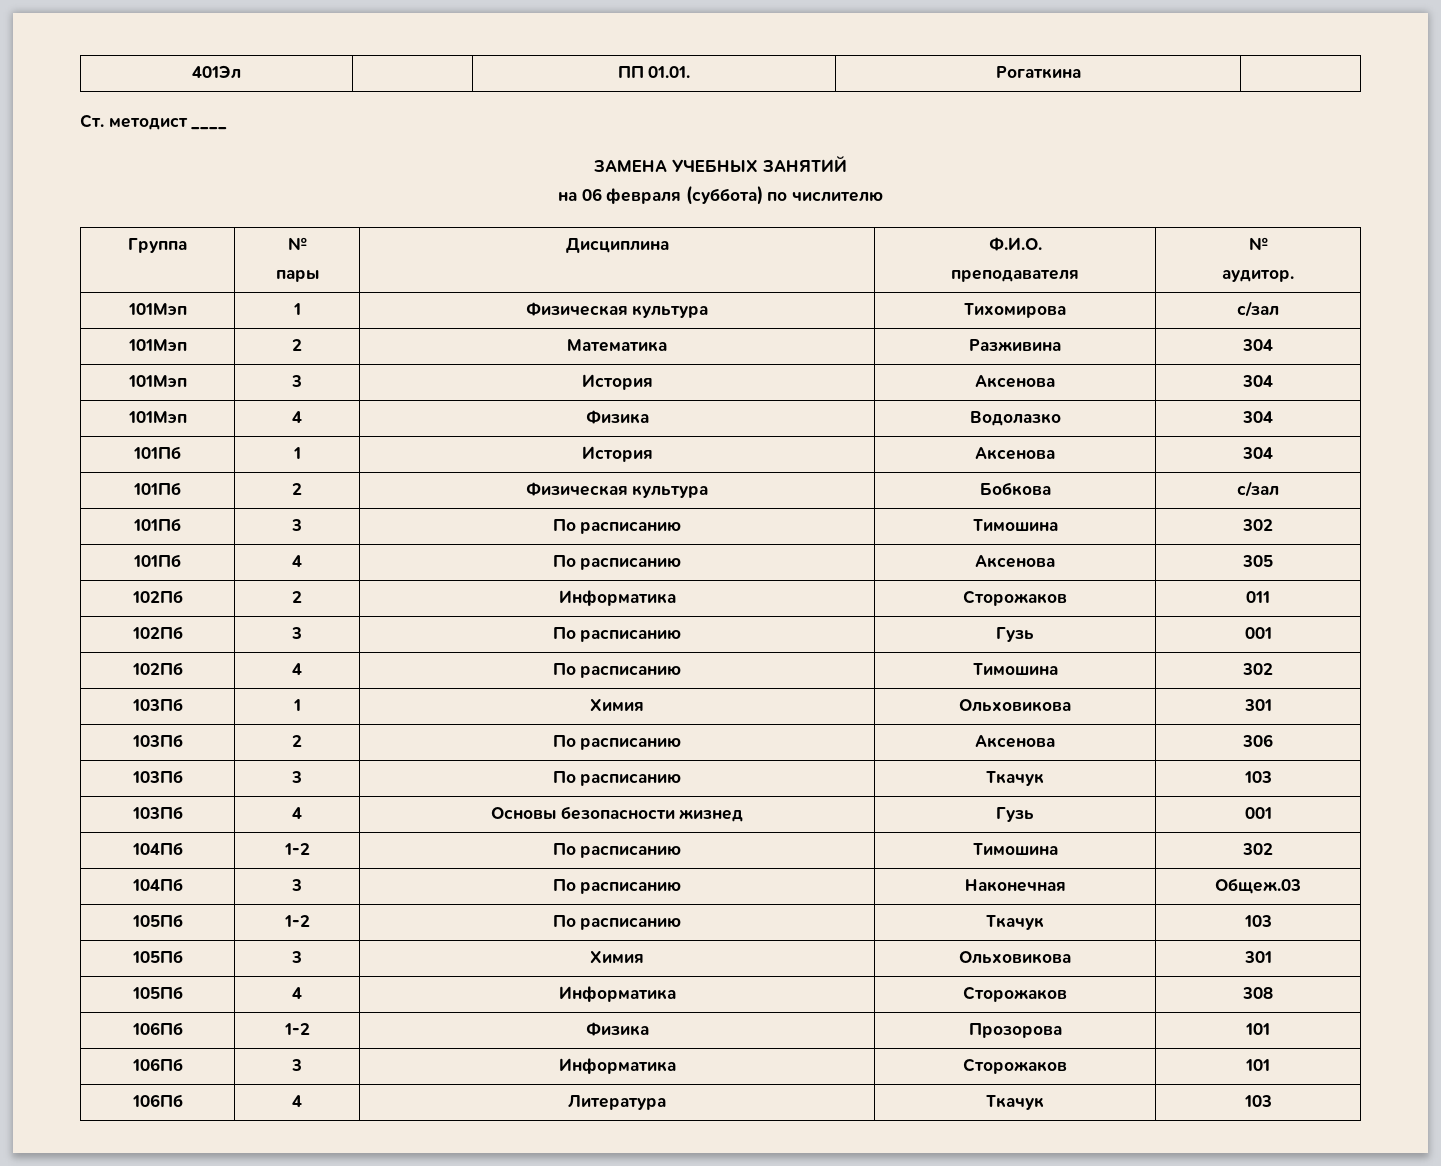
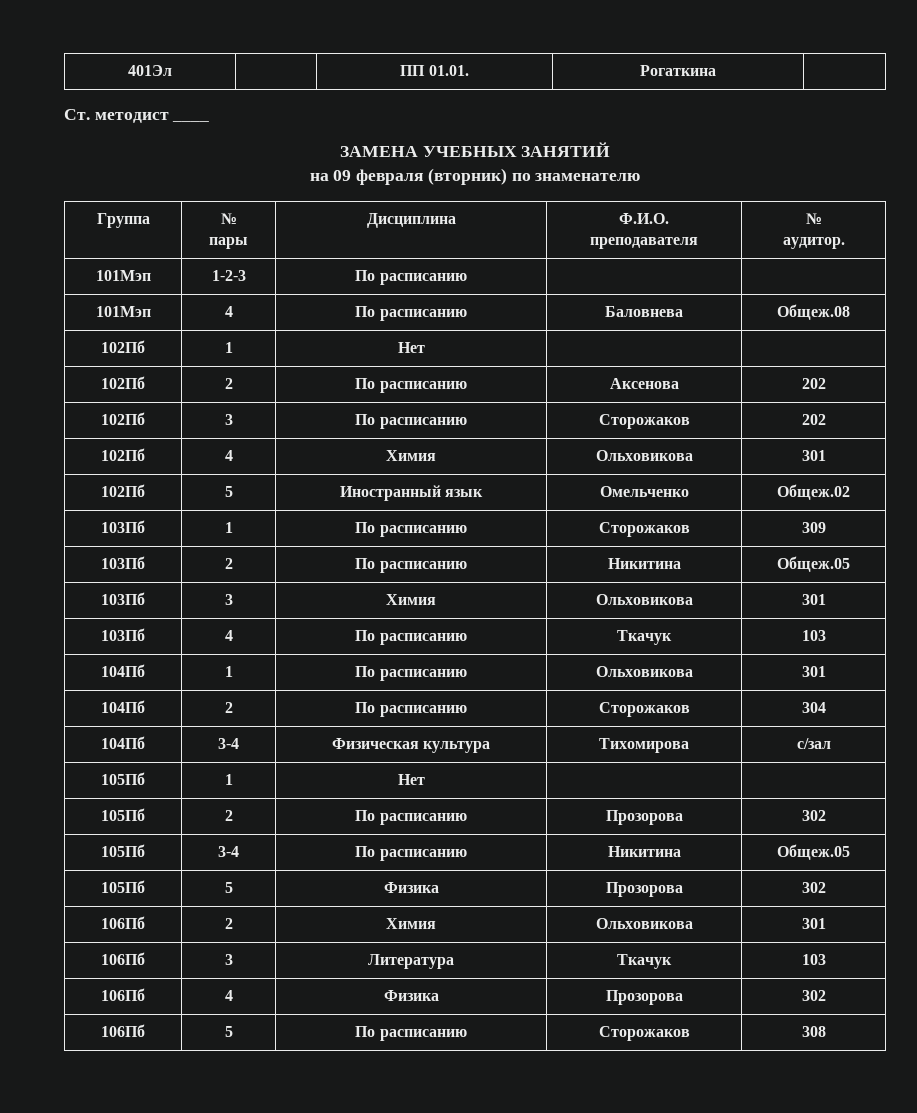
- на 06 февраля (суббота) по числителю
+ на 09 февраля (вторник) по знаменателю
- 101Мэп | 1 | Физическая культура | Тихомирова | с/зал
- 101Мэп | 2 | Математика | Разживина | 304
- 101Мэп | 3 | История | Аксенова | 304
- 101Мэп | 4 | Физика | Водолазко | 304
- 101Пб | 1 | История | Аксенова | 304
- 101Пб | 2 | Физическая культура | Бобкова | с/зал
- 101Пб | 3 | По расписанию | Тимошина | 302
- 101Пб | 4 | По расписанию | Аксенова | 305
- 102Пб | 2 | Информатика | Сторожаков | 011
+ 101Мэп | 1-2-3 | По расписанию | |
+ 101Мэп | 4 | По расписанию | Баловнева | Общеж.08
+ 102Пб | 1 | Нет | |
+ 102Пб | 2 | По расписанию | Аксенова | 202
- 102Пб | 3 | По расписанию | Гузь | 001
+ 102Пб | 3 | По расписанию | Сторожаков | 202
- 102Пб | 4 | По расписанию | Тимошина | 302
- 103Пб | 1 | Химия | Ольховикова | 301
- 103Пб | 2 | По расписанию | Аксенова | 306
- 103Пб | 3 | По расписанию | Ткачук | 103
- 103Пб | 4 | Основы безопасности жизнед | Гузь | 001
- 104Пб | 1-2 | По расписанию | Тимошина | 302
- 104Пб | 3 | По расписанию | Наконечная | Общеж.03
- 105Пб | 1-2 | По расписанию | Ткачук | 103
- 105Пб | 3 | Химия | Ольховикова | 301
- 105Пб | 4 | Информатика | Сторожаков | 308
- 106Пб | 1-2 | Физика | Прозорова | 101
- 106Пб | 3 | Информатика | Сторожаков | 101
- 106Пб | 4 | Литература | Ткачук | 103
+ 102Пб | 4 | Химия | Ольховикова | 301
+ 102Пб | 5 | Иностранный язык | Омельченко | Общеж.02
+ 103Пб | 1 | По расписанию | Сторожаков | 309
+ 103Пб | 2 | По расписанию | Никитина | Общеж.05
+ 103Пб | 3 | Химия | Ольховикова | 301
+ 103Пб | 4 | По расписанию | Ткачук | 103
+ 104Пб | 1 | По расписанию | Ольховикова | 301
+ 104Пб | 2 | По расписанию | Сторожаков | 304
+ 104Пб | 3-4 | Физическая культура | Тихомирова | с/зал
+ 105Пб | 1 | Нет | |
+ 105Пб | 2 | По расписанию | Прозорова | 302
+ 105Пб | 3-4 | По расписанию | Никитина | Общеж.05
+ 105Пб | 5 | Физика | Прозорова | 302
+ 106Пб | 2 | Химия | Ольховикова | 301
+ 106Пб | 3 | Литература | Ткачук | 103
+ 106Пб | 4 | Физика | Прозорова | 302
+ 106Пб | 5 | По расписанию | Сторожаков | 308

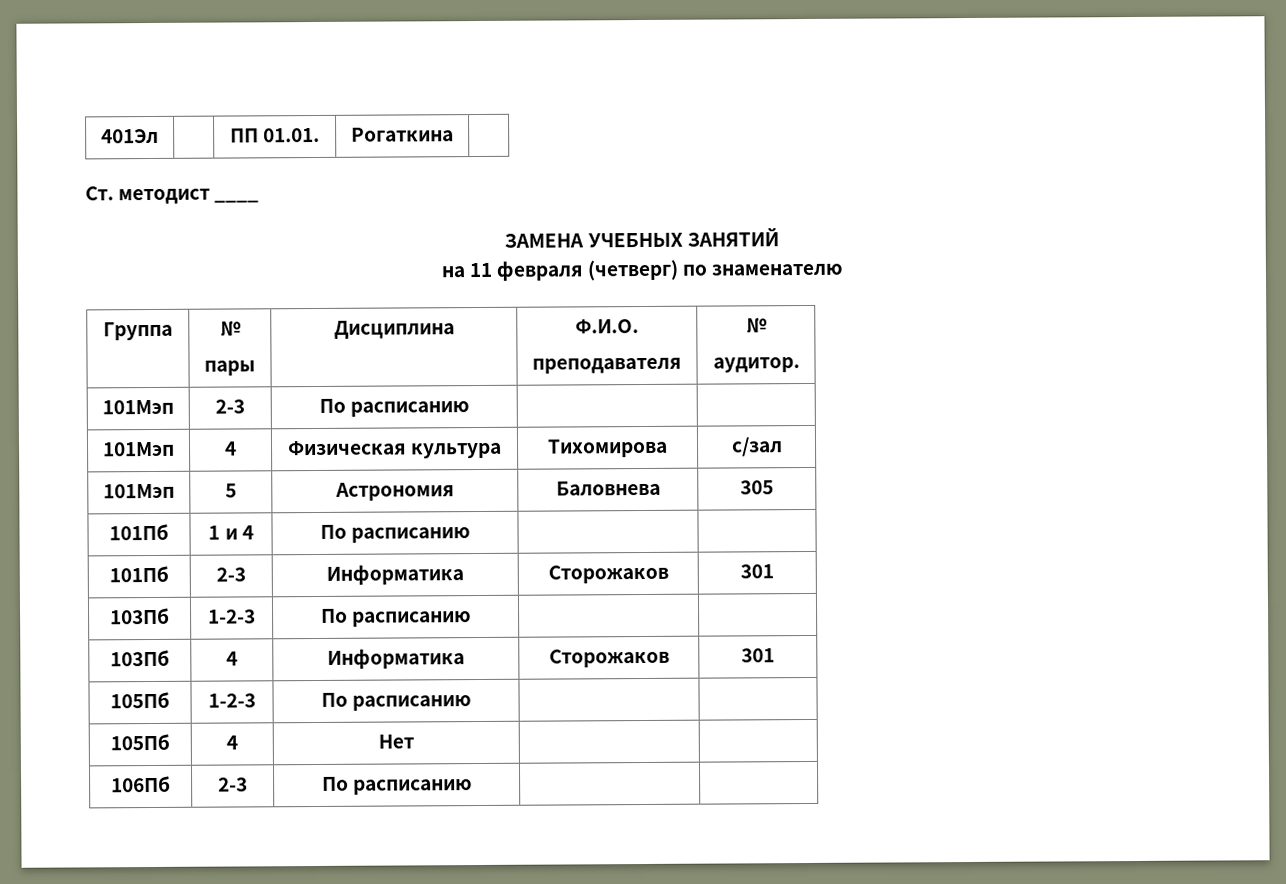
- на 09 февраля (вторник) по знаменателю
+ на 11 февраля (четверг) по знаменателю
- 101Мэп | 1-2-3 | По расписанию | |
+ 101Мэп | 2-3 | По расписанию | |
- 101Мэп | 4 | По расписанию | Баловнева | Общеж.08
- 102Пб | 1 | Нет | |
- 102Пб | 2 | По расписанию | Аксенова | 202
- 102Пб | 3 | По расписанию | Сторожаков | 202
- 102Пб | 4 | Химия | Ольховикова | 301
- 102Пб | 5 | Иностранный язык | Омельченко | Общеж.02
- 103Пб | 1 | По расписанию | Сторожаков | 309
- 103Пб | 2 | По расписанию | Никитина | Общеж.05
- 103Пб | 3 | Химия | Ольховикова | 301
- 103Пб | 4 | По расписанию | Ткачук | 103
- 104Пб | 1 | По расписанию | Ольховикова | 301
- 104Пб | 2 | По расписанию | Сторожаков | 304
- 104Пб | 3-4 | Физическая культура | Тихомирова | с/зал
- 105Пб | 1 | Нет | |
- 105Пб | 2 | По расписанию | Прозорова | 302
- 105Пб | 3-4 | По расписанию | Никитина | Общеж.05
- 105Пб | 5 | Физика | Прозорова | 302
- 106Пб | 2 | Химия | Ольховикова | 301
- 106Пб | 3 | Литература | Ткачук | 103
- 106Пб | 4 | Физика | Прозорова | 302
- 106Пб | 5 | По расписанию | Сторожаков | 308
+ 101Мэп | 4 | Физическая культура | Тихомирова | с/зал
+ 101Мэп | 5 | Астрономия | Баловнева | 305
+ 101Пб | 1 и 4 | По расписанию | |
+ 101Пб | 2-3 | Информатика | Сторожаков | 301
+ 103Пб | 1-2-3 | По расписанию | |
+ 103Пб | 4 | Информатика | Сторожаков | 301
+ 105Пб | 1-2-3 | По расписанию | |
+ 105Пб | 4 | Нет | |
+ 106Пб | 2-3 | По расписанию | |

